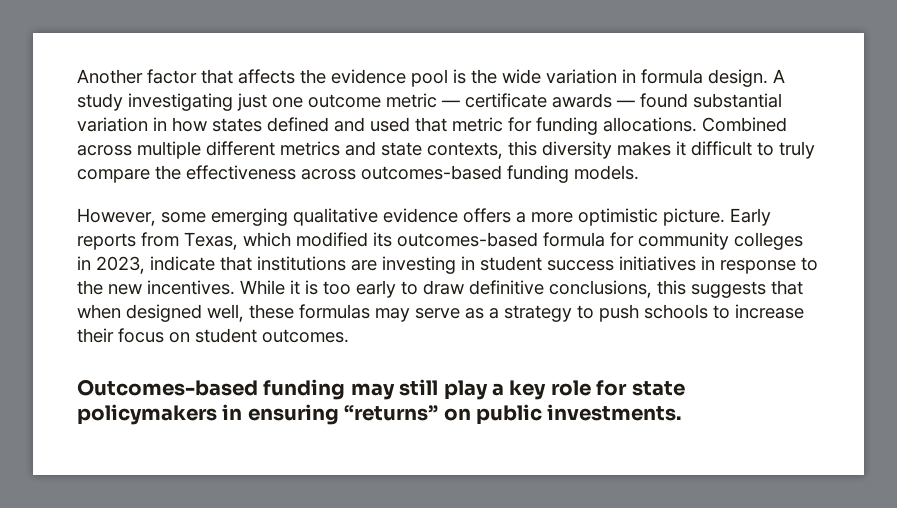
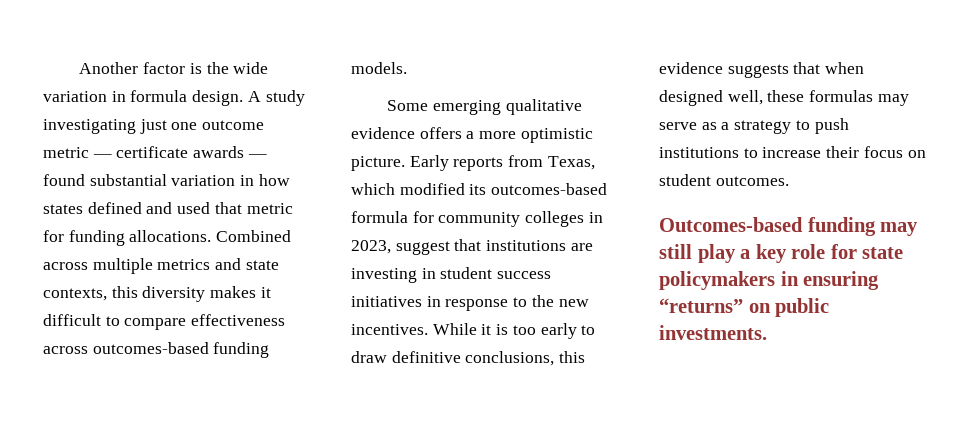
- Another factor that affects the evidence pool is the wide variation in formula design.
+ Another factor is the wide variation in formula design.
- Combined across multiple different metrics and state contexts, this diversity makes it difficult to truly compare the effectiveness across outcomes-based funding models.
+ Combined across multiple metrics and state contexts, this diversity makes it difficult to compare effectiveness across outcomes-based funding models.
- However, some emerging qualitative evidence offers a more optimistic picture.
+ Some emerging qualitative evidence offers a more optimistic picture.
- Early reports from Texas, which modified its outcomes-based formula for community colleges in 2023, indicate that institutions are investing in student success initiatives in response to the new incentives.
+ Early reports from Texas, which modified its outcomes-based formula for community colleges in 2023, suggest that institutions are investing in student success initiatives in response to the new incentives.
- While it is too early to draw definitive conclusions, this suggests that when designed well, these formulas may serve as a strategy to push schools to increase their focus on student outcomes.
+ While it is too early to draw definitive conclusions, this evidence suggests that when designed well, these formulas may serve as a strategy to push institutions to increase their focus on student outcomes.

